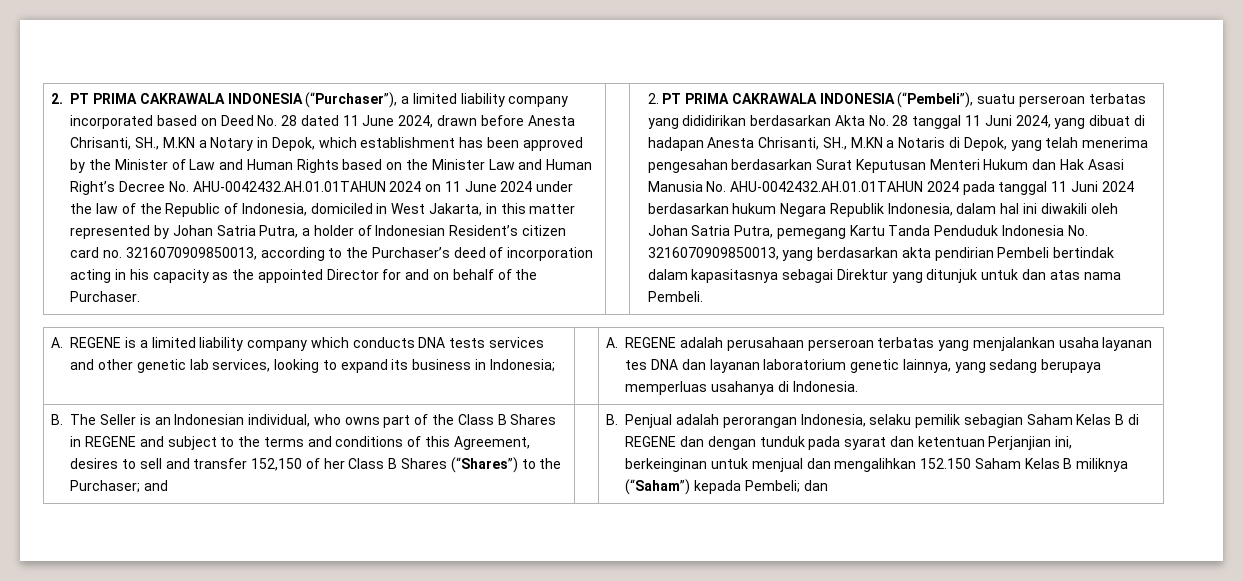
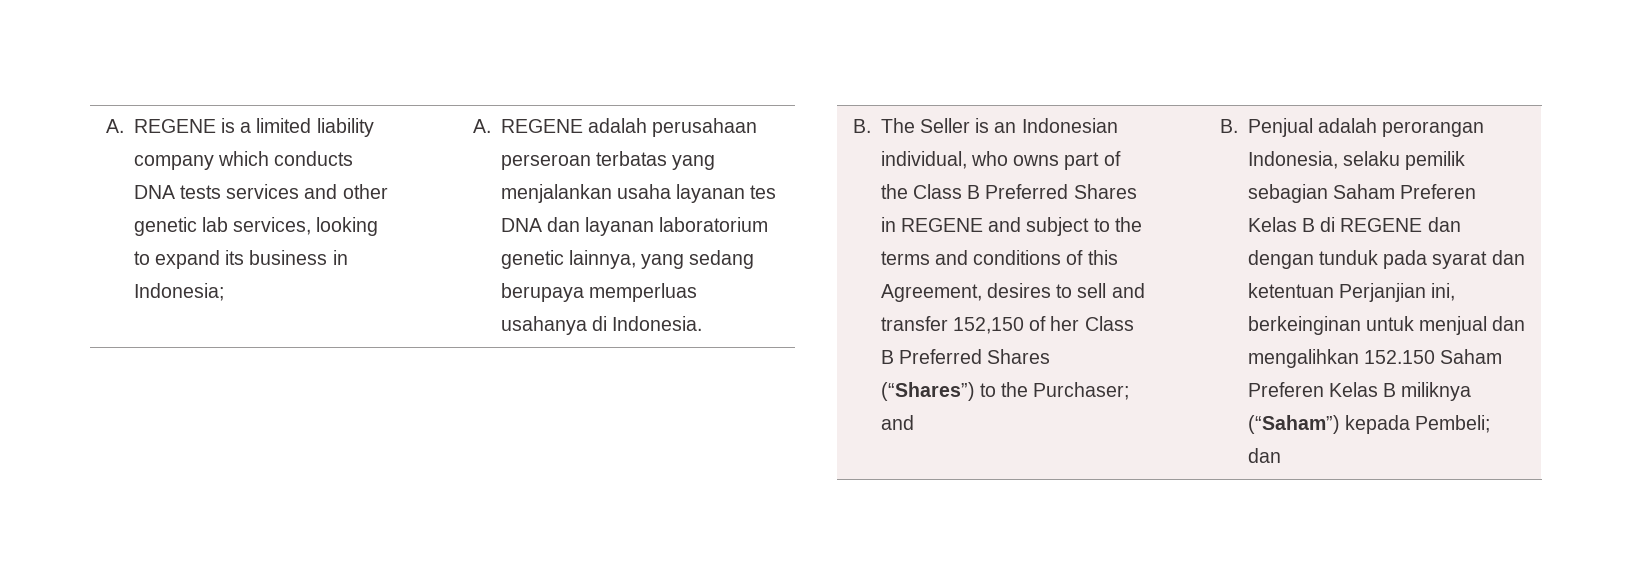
- 2. PT PRIMA CAKRAWALA INDONESIA (“Purchaser”), a limited liability company incorporated based on Deed No. 28 dated 11 June 2024, drawn before Anesta Chrisanti, SH., M.KN a Notary in Depok, which establishment has been approved by the Minister of Law and Human Rights based on the Minister Law and Human Right’s Decree No. AHU-0042432.AH.01.01TAHUN 2024 on 11 June 2024 under the law of the Republic of Indonesia, domiciled in West Jakarta, in this matter represented by Johan Satria Putra, a holder of Indonesian Resident’s citizen card no. 3216070909850013, according to the Purchaser’s deed of incorporation acting in his capacity as the appointed Director for and on behalf of the Purchaser. | | 2. PT PRIMA CAKRAWALA INDONESIA (“Pembeli”), suatu perseroan terbatas yang dididirikan berdasarkan Akta No. 28 tanggal 11 Juni 2024, yang dibuat di hadapan Anesta Chrisanti, SH., M.KN a Notaris di Depok, yang telah menerima pengesahan berdasarkan Surat Keputusan Menteri Hukum dan Hak Asasi Manusia No. AHU-0042432.AH.01.01TAHUN 2024 pada tanggal 11 Juni 2024 berdasarkan hukum Negara Republik Indonesia, dalam hal ini diwakili oleh Johan Satria Putra, pemegang Kartu Tanda Penduduk Indonesia No. 3216070909850013, yang berdasarkan akta pendirian Pembeli bertindak dalam kapasitasnya sebagai Direktur yang ditunjuk untuk dan atas nama Pembeli.
- B. The Seller is an Indonesian individual, who owns part of the Class B Shares in REGENE and subject to the terms and conditions of this Agreement, desires to sell and transfer 152,150 of her Class B Shares (“Shares”) to the Purchaser; and
+ B. The Seller is an Indonesian individual, who owns part of the Class B Preferred Shares in REGENE and subject to the terms and conditions of this Agreement, desires to sell and transfer 152,150 of her Class B Preferred Shares (“Shares”) to the Purchaser; and
- B. Penjual adalah perorangan Indonesia, selaku pemilik sebagian Saham Kelas B di REGENE dan dengan tunduk pada syarat dan ketentuan Perjanjian ini, berkeinginan untuk menjual dan mengalihkan 152.150 Saham Kelas B miliknya (“Saham”) kepada Pembeli; dan
+ B. Penjual adalah perorangan Indonesia, selaku pemilik sebagian Saham Preferen Kelas B di REGENE dan dengan tunduk pada syarat dan ketentuan Perjanjian ini, berkeinginan untuk menjual dan mengalihkan 152.150 Saham Preferen Kelas B miliknya (“Saham”) kepada Pembeli; dan

